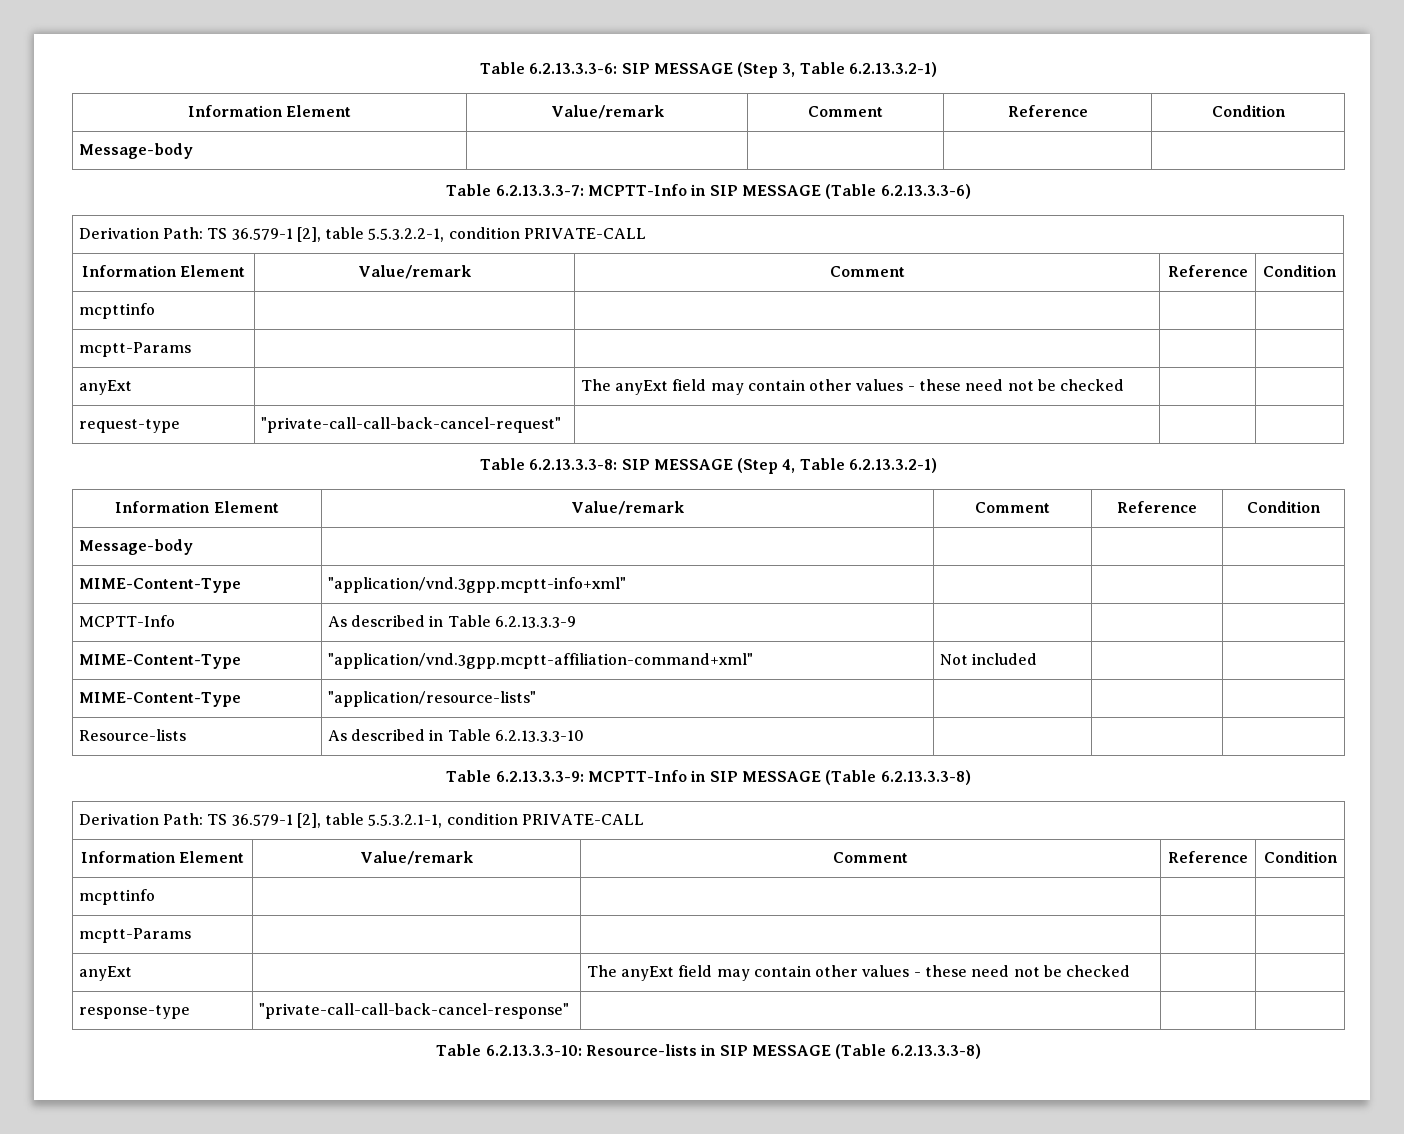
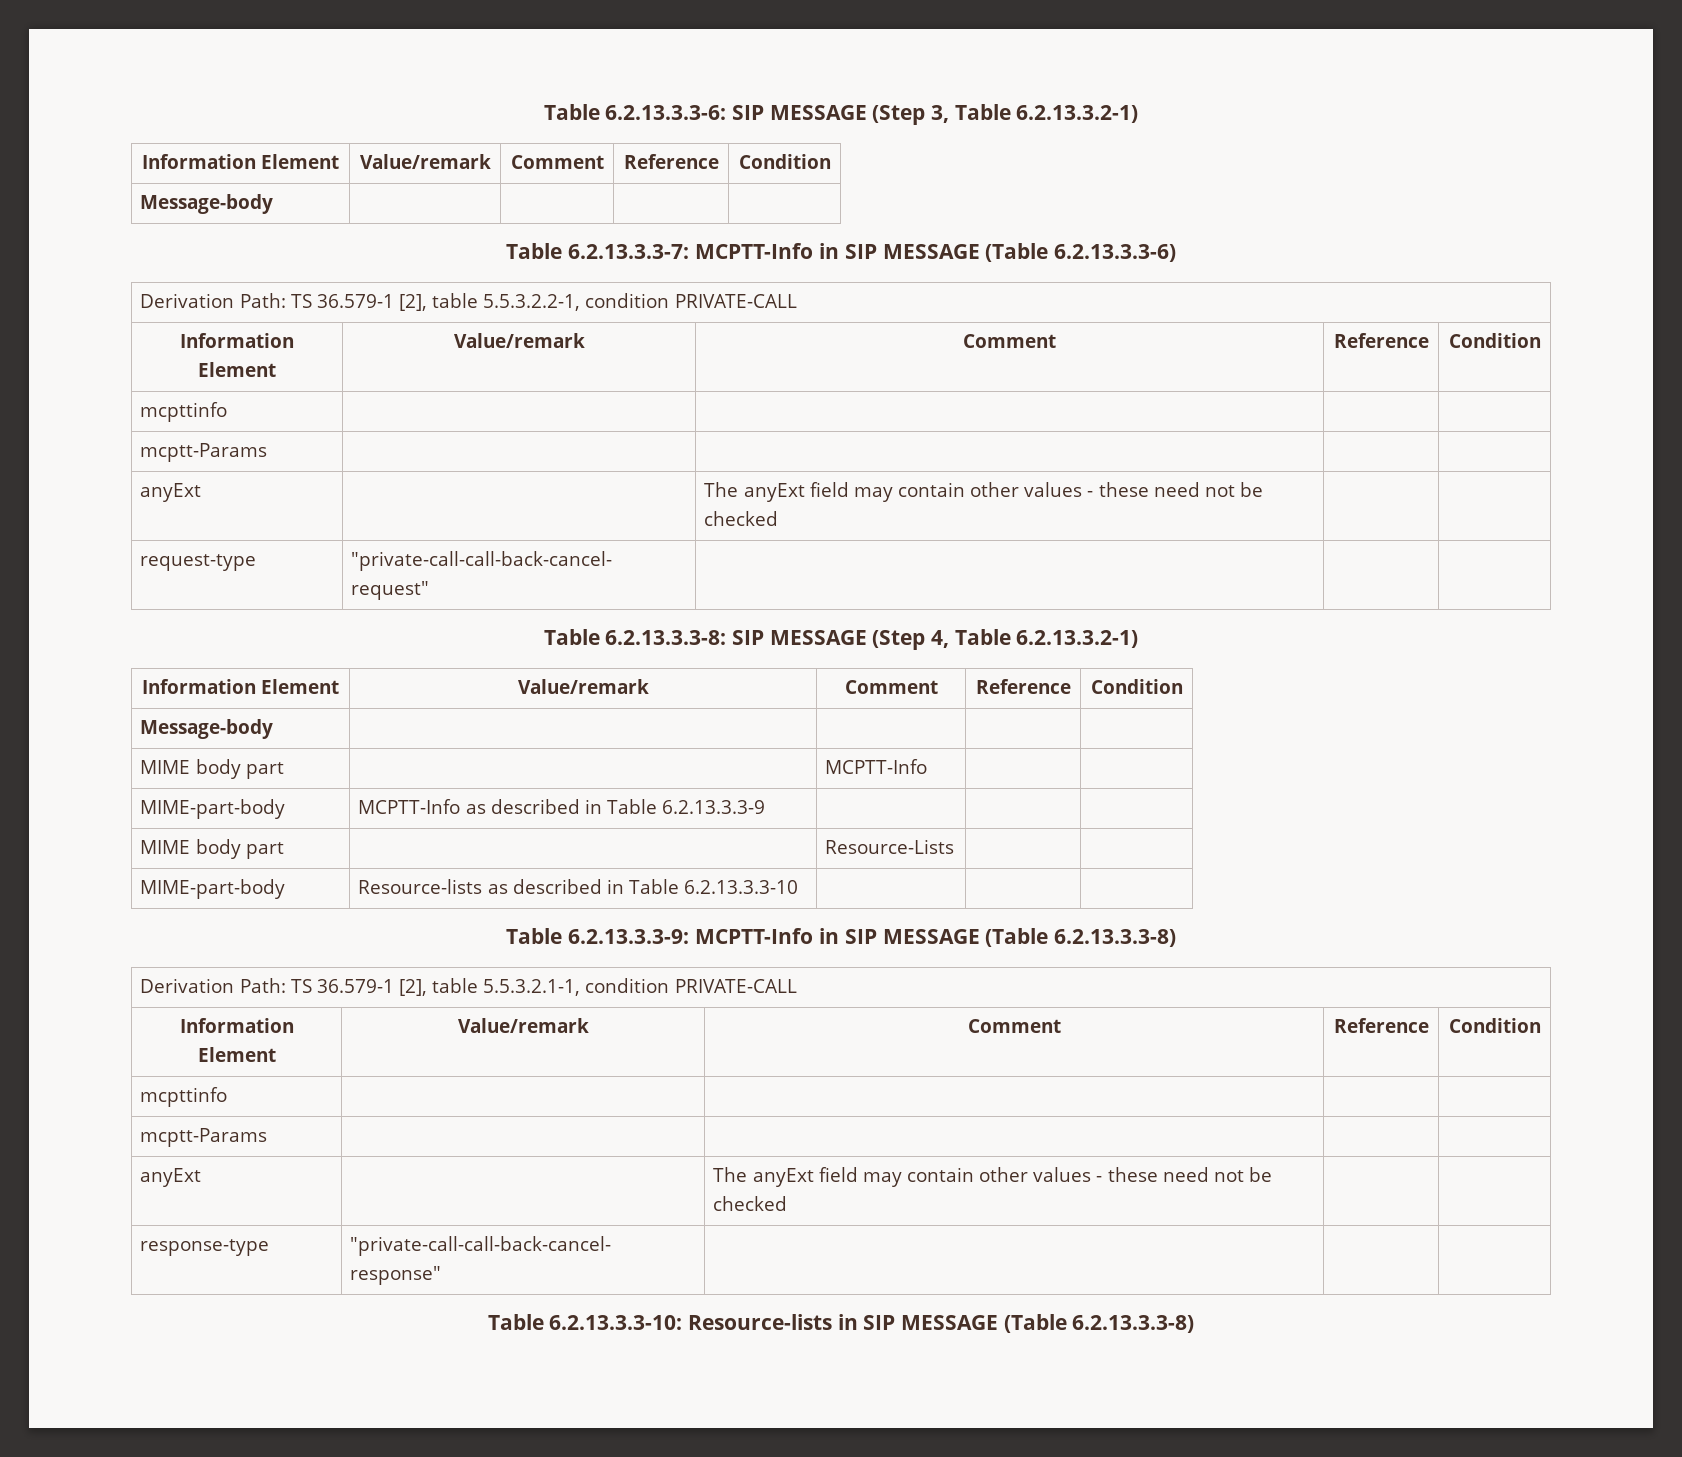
- MIME-Content-Type | "application/vnd.3gpp.mcptt-info+xml" | | |
- MCPTT-Info | As described in Table 6.2.13.3.3-9 | | |
+ MIME body part | | MCPTT-Info | |
+ MIME-part-body | MCPTT-Info as described in Table 6.2.13.3.3-9 | | |
- MIME-Content-Type | "application/vnd.3gpp.mcptt-affiliation-command+xml" | Not included | |
- MIME-Content-Type | "application/resource-lists" | | |
- Resource-lists | As described in Table 6.2.13.3.3-10 | | |
+ MIME body part | | Resource-Lists | |
+ MIME-part-body | Resource-lists as described in Table 6.2.13.3.3-10 | | |

